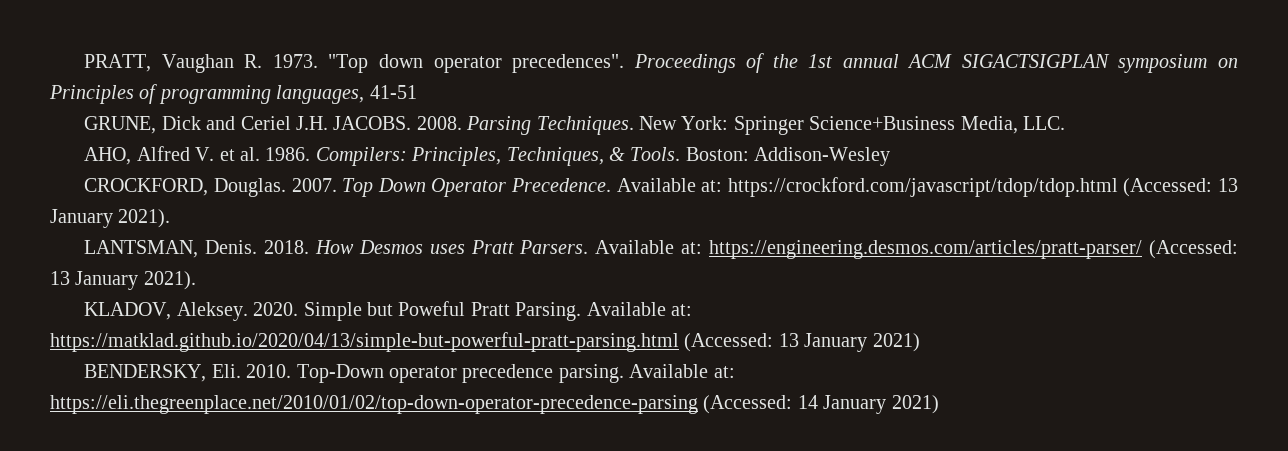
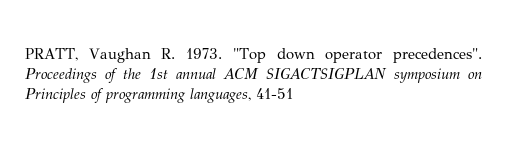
- GRUNE, Dick and Ceriel J.H. JACOBS. 2008. Parsing Techniques. New York: Springer Science+Business Media, LLC.
- AHO, Alfred V. et al. 1986. Compilers: Principles, Techniques, & Tools. Boston: Addison-Wesley
- CROCKFORD, Douglas. 2007. Top Down Operator Precedence. Available at: https://crockford.com/javascript/tdop/tdop.html (Accessed: 13 January 2021).
- LANTSMAN, Denis. 2018. How Desmos uses Pratt Parsers. Available at: https://engineering.desmos.com/articles/pratt-parser/ (Accessed: 13 January 2021).
- KLADOV, Aleksey. 2020. Simple but Poweful Pratt Parsing. Available at: https://matklad.github.io/2020/04/13/simple-but-powerful-pratt-parsing.html (Accessed: 13 January 2021)
- BENDERSKY, Eli. 2010. Top-Down operator precedence parsing. Available at: https://eli.thegreenplace.net/2010/01/02/top-down-operator-precedence-parsing (Accessed: 14 January 2021)

